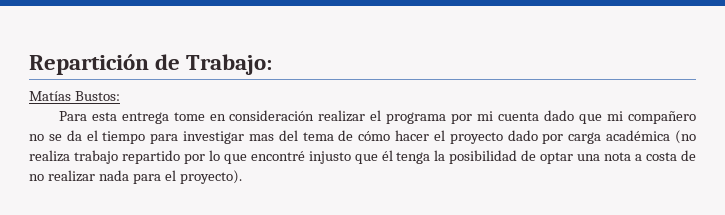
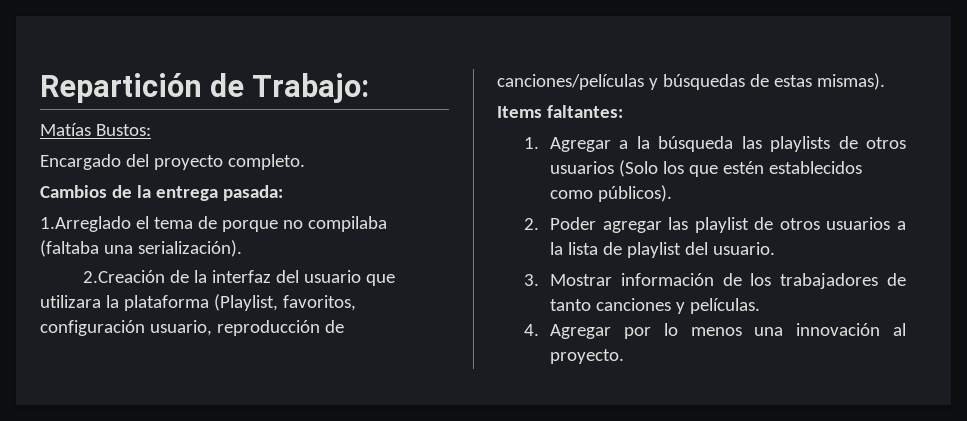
- Para esta entrega tome en consideración realizar el programa por mi cuenta dado que mi compañero no se da el tiempo para investigar mas del tema de cómo hacer el proyecto dado por carga académica (no realiza trabajo repartido por lo que encontré injusto que él tenga la posibilidad de optar una nota a costa de no realizar nada para el proyecto).
+ Encargado del proyecto completo.
+ Cambios de la entrega pasada:
+ 1.Arreglado el tema de porque no compilaba (faltaba una serialización).
+ 2.Creación de la interfaz del usuario que utilizara la plataforma (Playlist, favoritos, configuración usuario, reproducción de canciones/películas y búsquedas de estas mismas).
+ Items faltantes:
+ 1. Agregar a la búsqueda las playlists de otros usuarios (Solo los que estén establecidos como públicos).
+ 2. Poder agregar las playlist de otros usuarios a la lista de playlist del usuario.
+ 3. Mostrar información de los trabajadores de tanto canciones y películas.
+ 4. Agregar por lo menos una innovación al proyecto.

